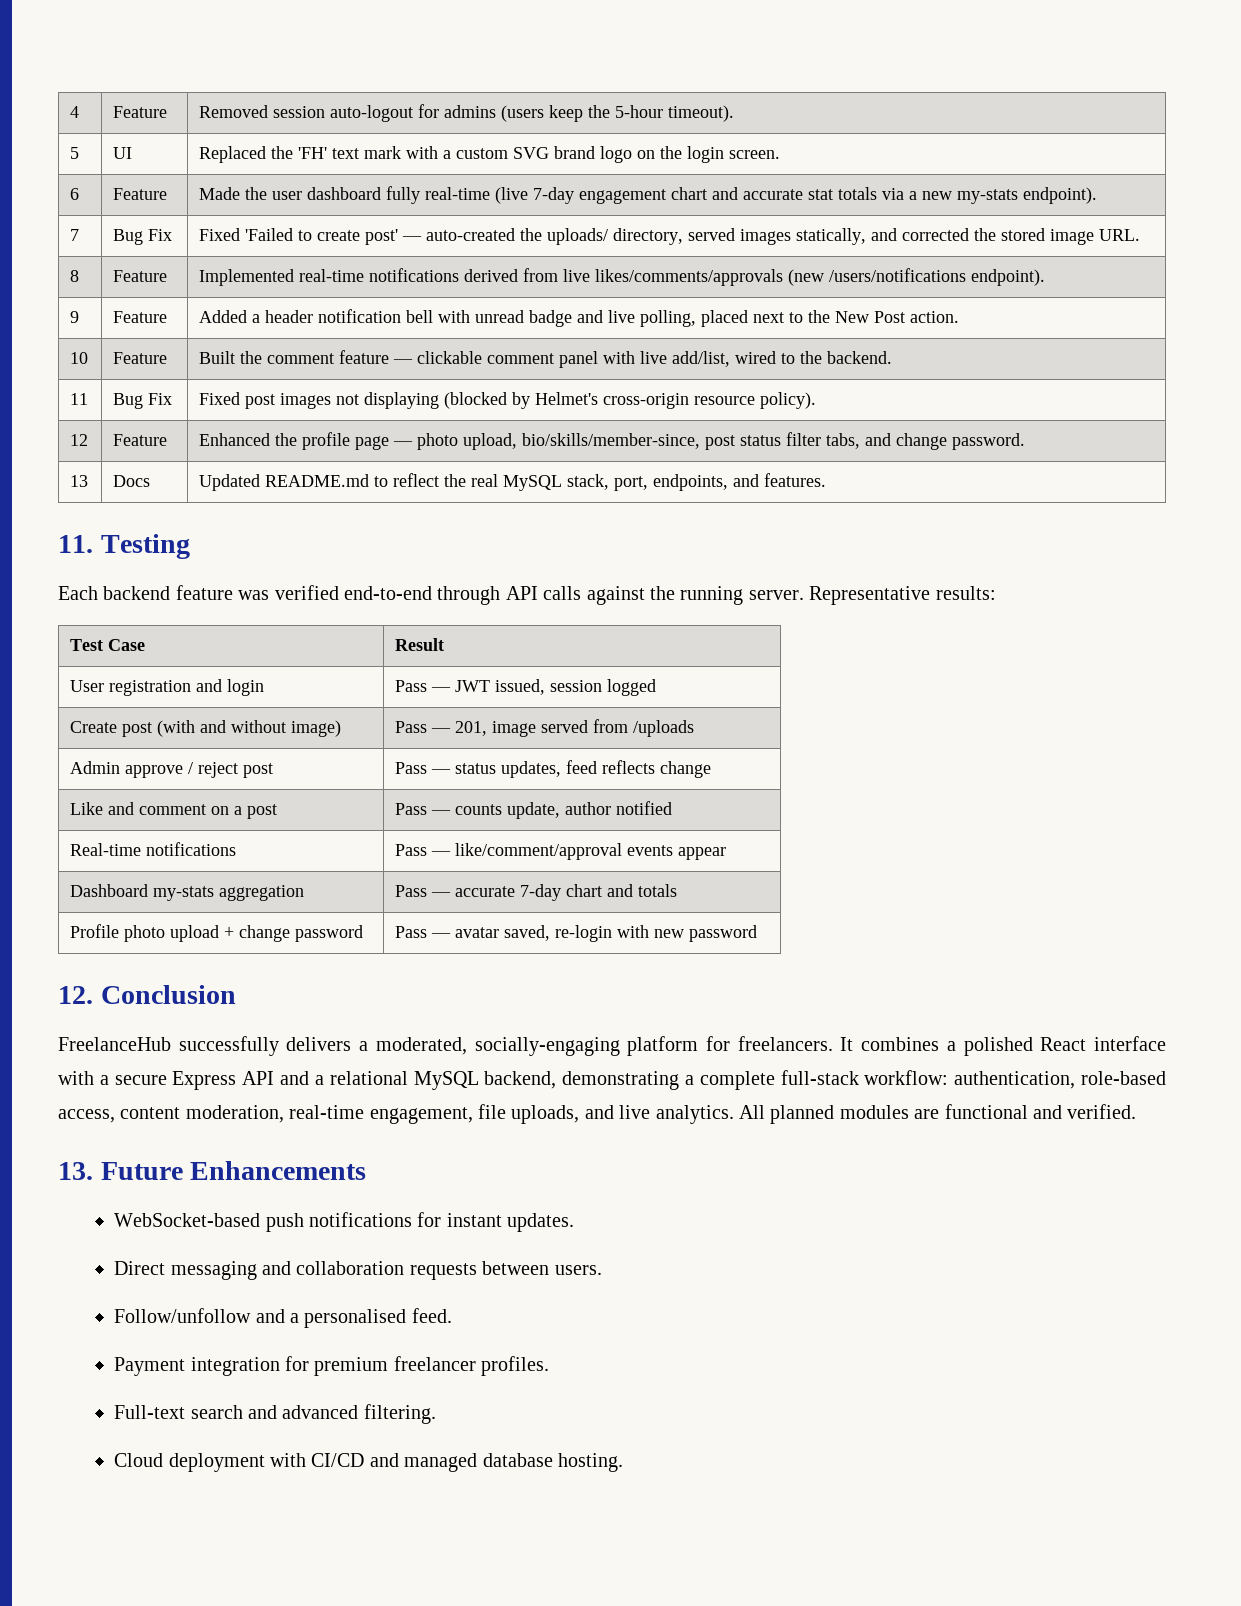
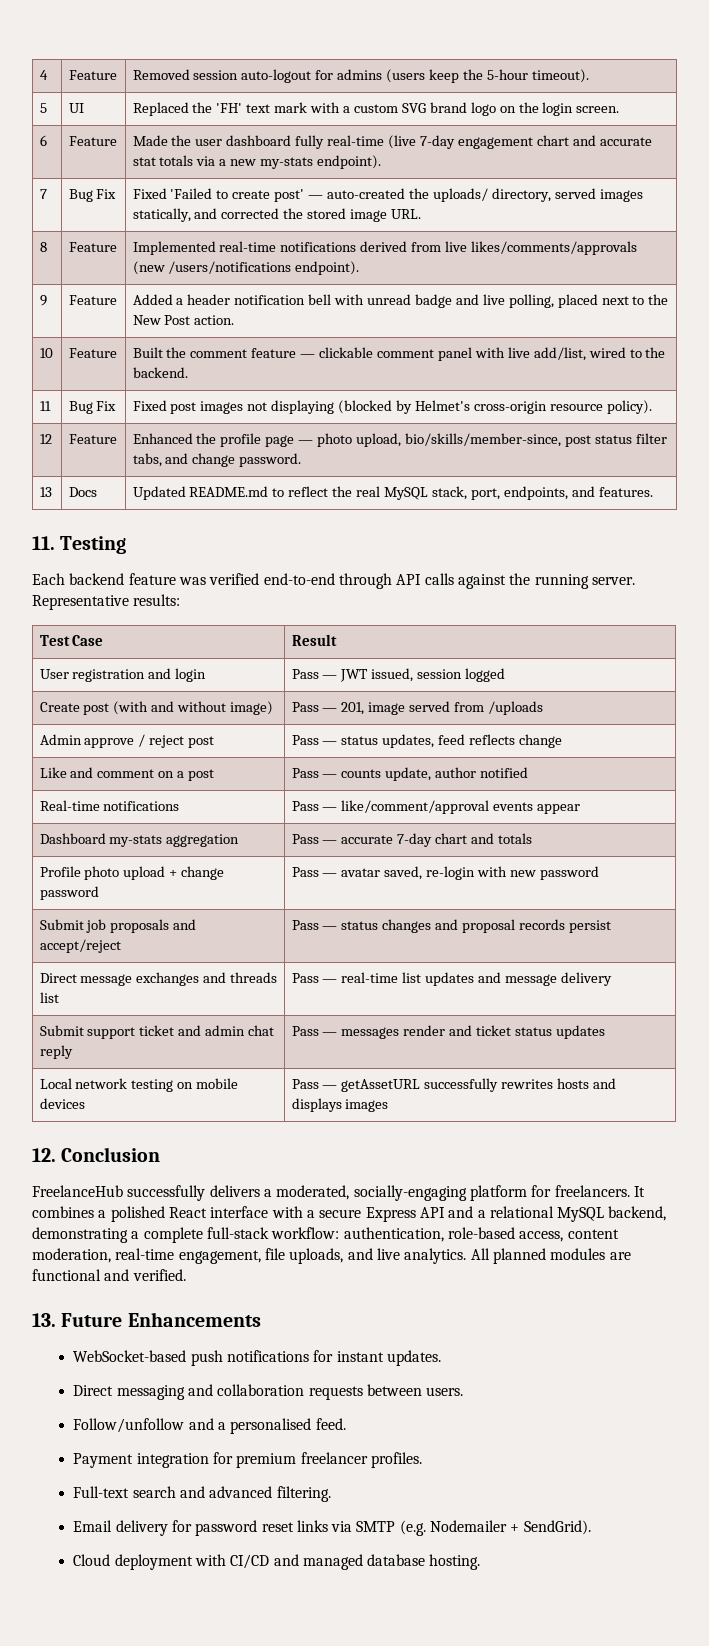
+ Submit job proposals and accept/reject | Pass — status changes and proposal records persist
+ Direct message exchanges and threads list | Pass — real-time list updates and message delivery
+ Submit support ticket and admin chat reply | Pass — messages render and ticket status updates
+ Local network testing on mobile devices | Pass — getAssetURL successfully rewrites hosts and displays images
+ Email delivery for password reset links via SMTP (e.g. Nodemailer + SendGrid).

